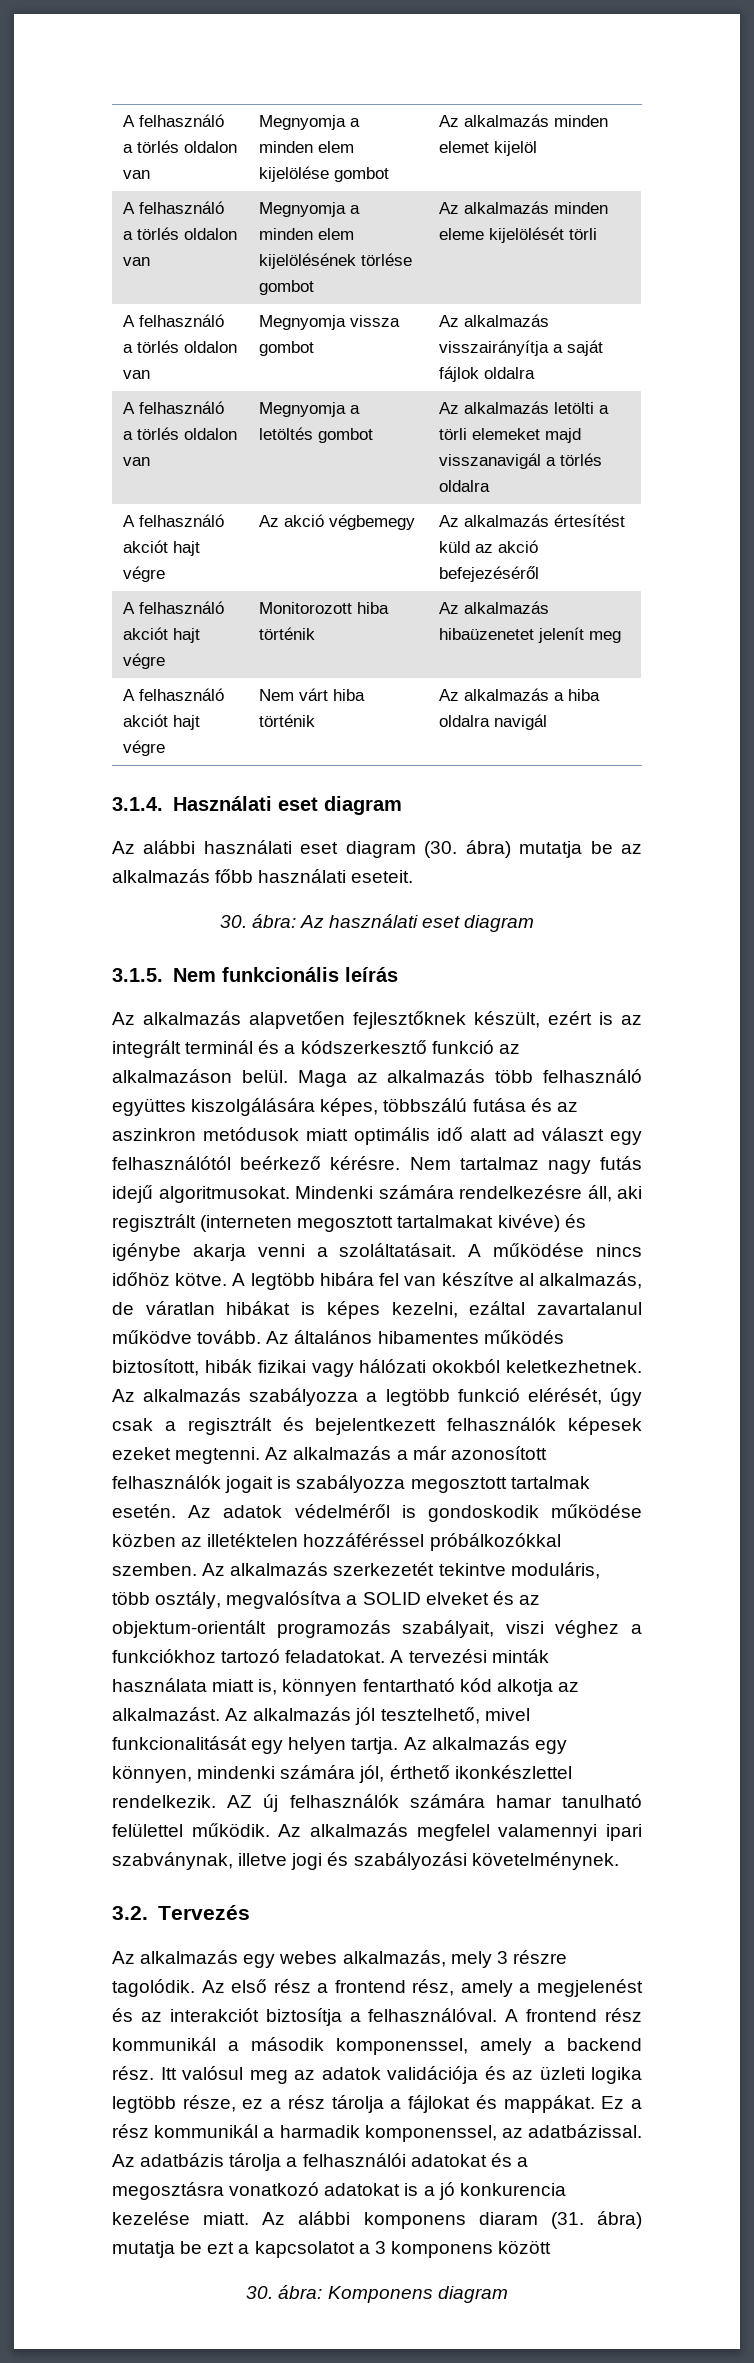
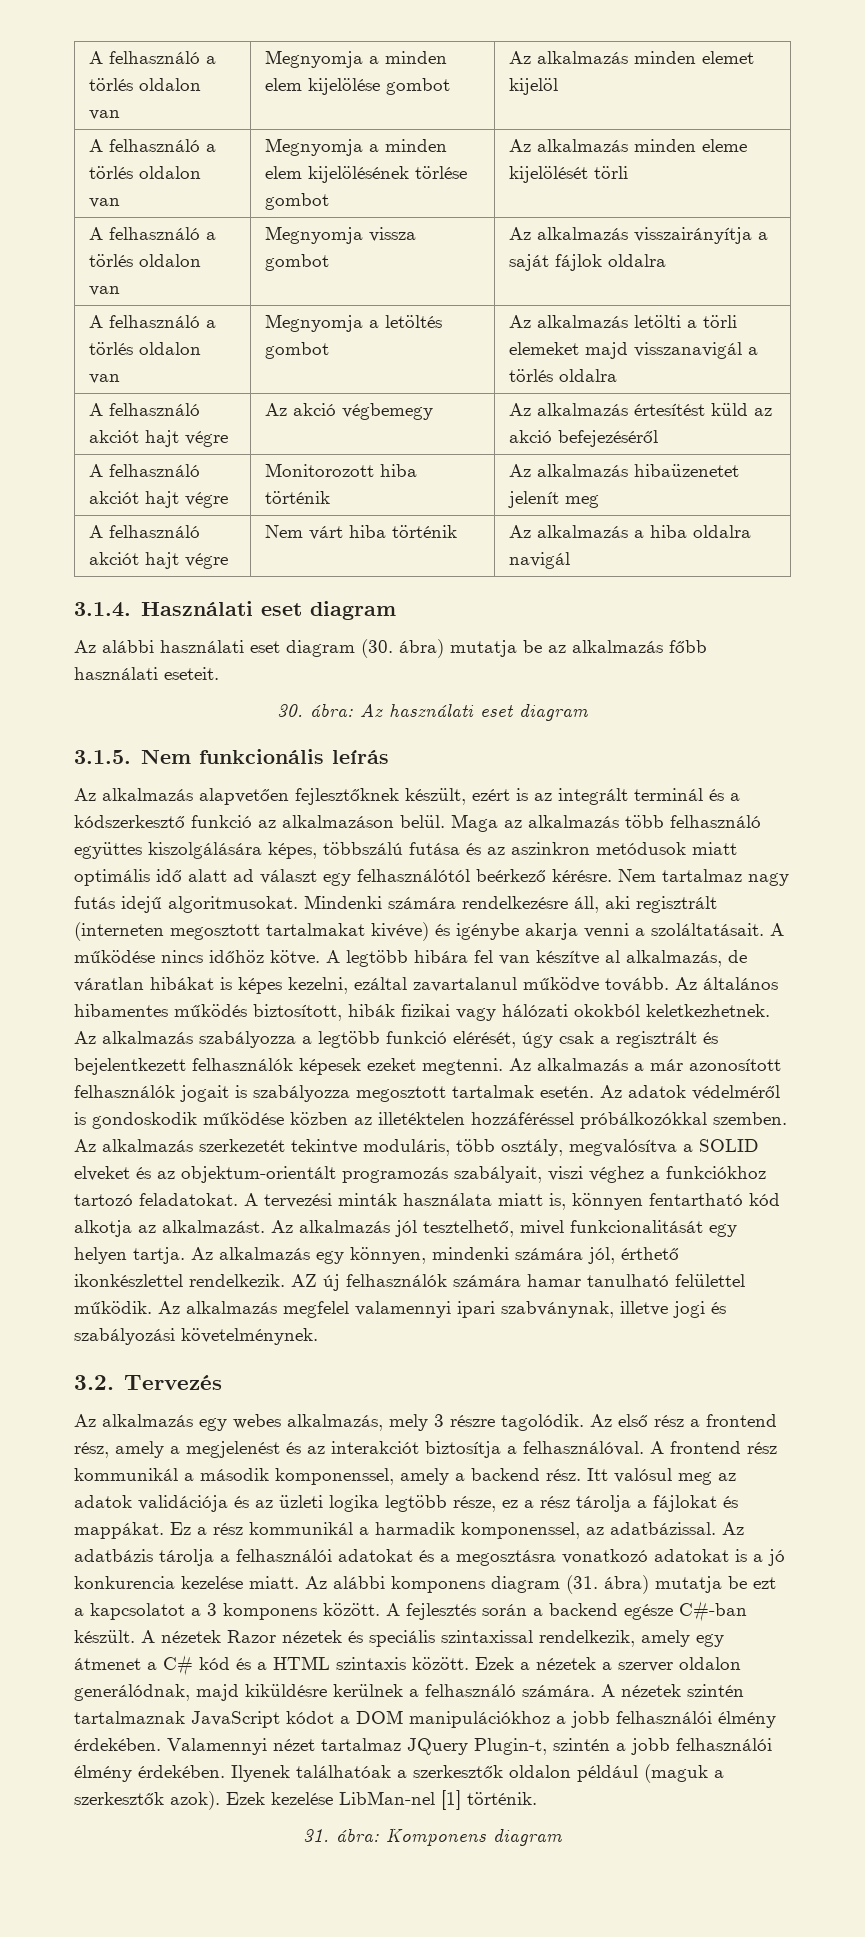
- Az alábbi komponens diaram (31. ábra) mutatja be ezt a kapcsolatot a 3 komponens között
- 30. ábra: Komponens diagram
+ Az alábbi komponens diagram (31. ábra) mutatja be ezt a kapcsolatot a 3 komponens között. A fejlesztés során a backend egésze C#-ban készült. A nézetek Razor nézetek és speciális szintaxissal rendelkezik, amely egy átmenet a C# kód és a HTML szintaxis között. Ezek a nézetek a szerver oldalon generálódnak, majd kiküldésre kerülnek a felhasználó számára. A nézetek szintén tartalmaznak JavaScript kódot a DOM manipulációkhoz a jobb felhasználói élmény érdekében. Valamennyi nézet tartalmaz JQuery Plugin-t, szintén a jobb felhasználói élmény érdekében. Ilyenek találhatóak a szerkesztők oldalon például (maguk a szerkesztők azok). Ezek kezelése LibMan-nel [1] történik.
+ 31. ábra: Komponens diagram

